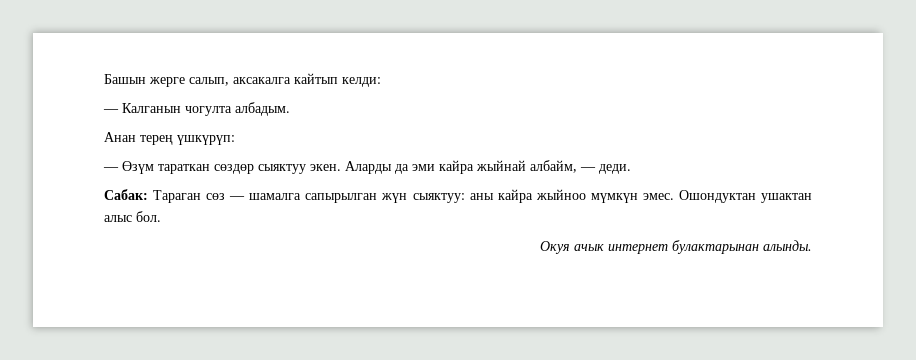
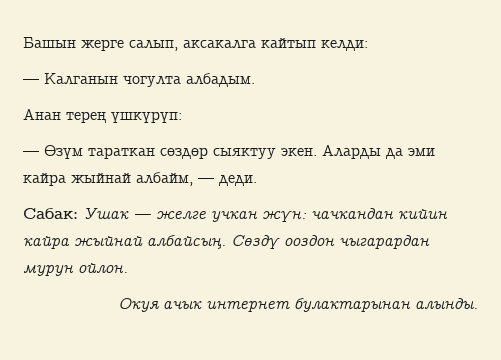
- Сабак: Тараган сөз — шамалга сапырылган жүн сыяктуу: аны кайра жыйноо мүмкүн эмес. Ошондуктан ушактан алыс бол.
+ Сабак: Ушак — желге учкан жүн: чачкандан кийин кайра жыйнай албайсың. Сөздү ооздон чыгарардан мурун ойлон.

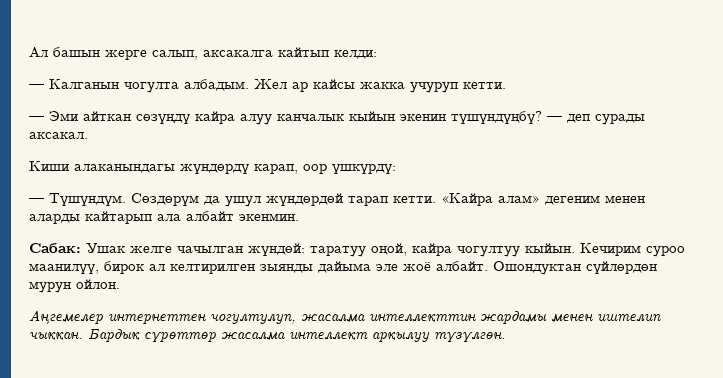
- Башын жерге салып, аксакалга кайтып келди:
+ Ал башын жерге салып, аксакалга кайтып келди:
- — Калганын чогулта албадым.
- Анан терең үшкүрүп:
- — Өзүм тараткан сөздөр сыяктуу экен. Аларды да эми кайра жыйнай албайм, — деди.
- Сабак: Ушак — желге учкан жүн: чачкандан кийин кайра жыйнай албайсың. Сөздү ооздон чыгарардан мурун ойлон.
- Окуя ачык интернет булактарынан алынды.
+ — Калганын чогулта албадым. Жел ар кайсы жакка учуруп кетти.
+ — Эми айткан сөзүңдү кайра алуу канчалык кыйын экенин түшүндүңбү? — деп сурады аксакал.
+ Киши алаканындагы жүндөрдү карап, оор үшкүрдү:
+ — Түшүндүм. Сөздөрүм да ушул жүндөрдөй тарап кетти. «Кайра алам» дегеним менен аларды кайтарып ала албайт экенмин.
+ Сабак: Ушак желге чачылган жүндөй: таратуу оңой, кайра чогултуу кыйын. Кечирим суроо маанилүү, бирок ал келтирилген зыянды дайыма эле жоё албайт. Ошондуктан сүйлөрдөн мурун ойлон.
+ Аңгемелер интернеттен чогултулуп, жасалма интеллекттин жардамы менен иштелип чыккан. Бардык сүрөттөр жасалма интеллект аркылуу түзүлгөн.

